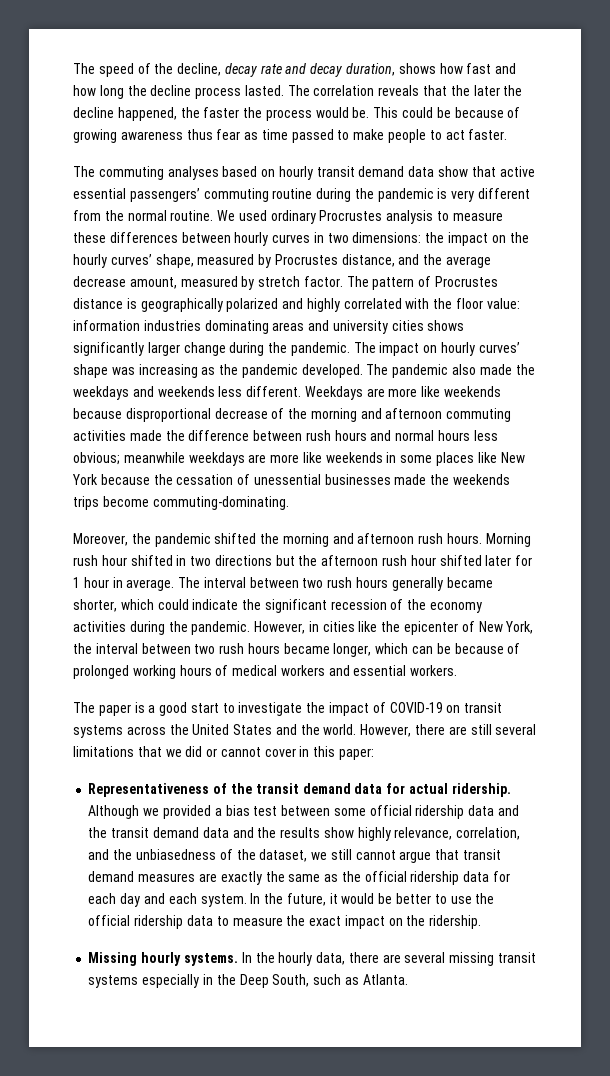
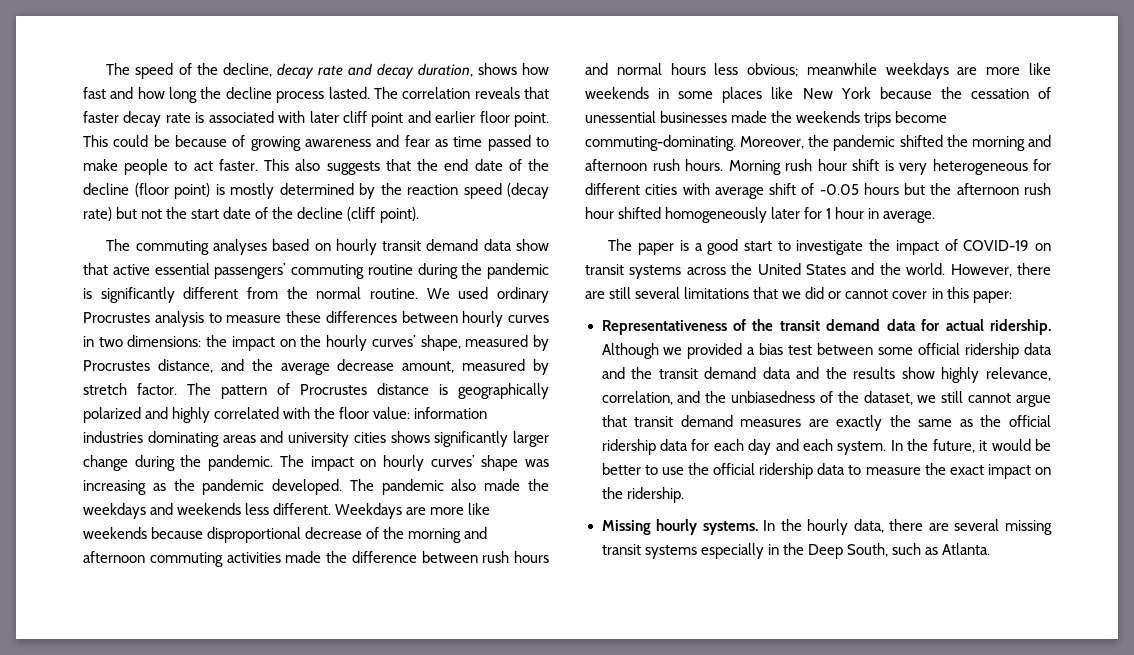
- The correlation reveals that the later the decline happened, the faster the process would be.
+ The correlation reveals that faster decay rate is associated with later cliff point and earlier floor point.
- This could be because of growing awareness thus fear as time passed to make people to act faster.
+ This could be because of growing awareness and fear as time passed to make people to act faster. This also suggests that the end date of the decline (floor point) is mostly determined by the reaction speed (decay rate) but not the start date of the decline (cliff point).
- The commuting analyses based on hourly transit demand data show that active essential passengers’ commuting routine during the pandemic is very different from the normal routine.
+ The commuting analyses based on hourly transit demand data show that active essential passengers’ commuting routine during the pandemic is significantly different from the normal routine.
- Weekdays are more like weekends because disproportional decrease of the morning and afternoon commuting activities made the difference between rush hours and normal hours less obvious; meanwhile weekdays are more like weekends in some places like New York because the cessation of unessential businesses made the weekends trips become commuting-dominating.
- Moreover, the pandemic shifted the morning and afternoon rush hours.
+ Weekdays are more like weekends because disproportional decrease of the morning and afternoon commuting activities made the difference between rush hours and normal hours less obvious; meanwhile weekdays are more like weekends in some places like New York because the cessation of unessential businesses made the weekends trips become commuting-dominating. Moreover, the pandemic shifted the morning and afternoon rush hours.
- Morning rush hour shifted in two directions but the afternoon rush hour shifted later for 1 hour in average. The interval between two rush hours generally became shorter, which could indicate the significant recession of the economy activities during the pandemic. However, in cities like the epicenter of New York, the interval between two rush hours became longer, which can be because of prolonged working hours of medical workers and essential workers.
+ Morning rush hour shift is very heterogeneous for different cities with average shift of -0.05 hours but the afternoon rush hour shifted homogeneously later for 1 hour in average.

